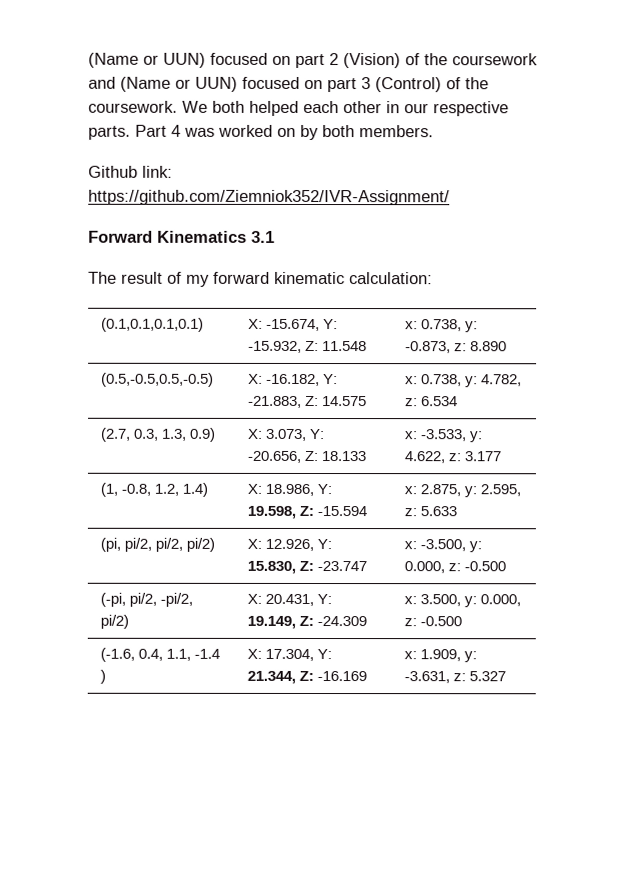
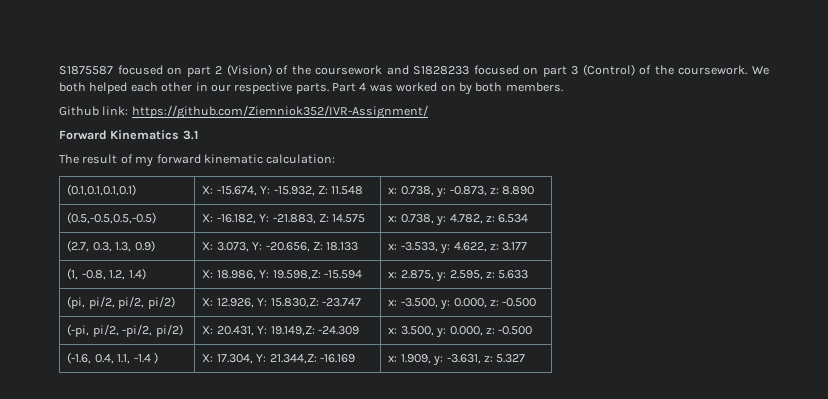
- (Name or UUN) focused on part 2 (Vision) of the coursework and (Name or UUN) focused on part 3 (Control) of the coursework.
+ S1875587 focused on part 2 (Vision) of the coursework and S1828233 focused on part 3 (Control) of the coursework.
- (1, -0.8, 1.2, 1.4) | X: 18.986, Y: 19.598, Z: -15.594 | x: 2.875, y: 2.595, z: 5.633
+ (1, -0.8, 1.2, 1.4) | X: 18.986, Y: 19.598,Z: -15.594 | x: 2.875, y: 2.595, z: 5.633
- (pi, pi/2, pi/2, pi/2) | X: 12.926, Y: 15.830, Z: -23.747 | x: -3.500, y: 0.000, z: -0.500
+ (pi, pi/2, pi/2, pi/2) | X: 12.926, Y: 15.830,Z: -23.747 | x: -3.500, y: 0.000, z: -0.500
- (-pi, pi/2, -pi/2, pi/2) | X: 20.431, Y: 19.149, Z: -24.309 | x: 3.500, y: 0.000, z: -0.500
+ (-pi, pi/2, -pi/2, pi/2) | X: 20.431, Y: 19.149,Z: -24.309 | x: 3.500, y: 0.000, z: -0.500
- (-1.6, 0.4, 1.1, -1.4 ) | X: 17.304, Y: 21.344, Z: -16.169 | x: 1.909, y: -3.631, z: 5.327
+ (-1.6, 0.4, 1.1, -1.4 ) | X: 17.304, Y: 21.344,Z: -16.169 | x: 1.909, y: -3.631, z: 5.327

